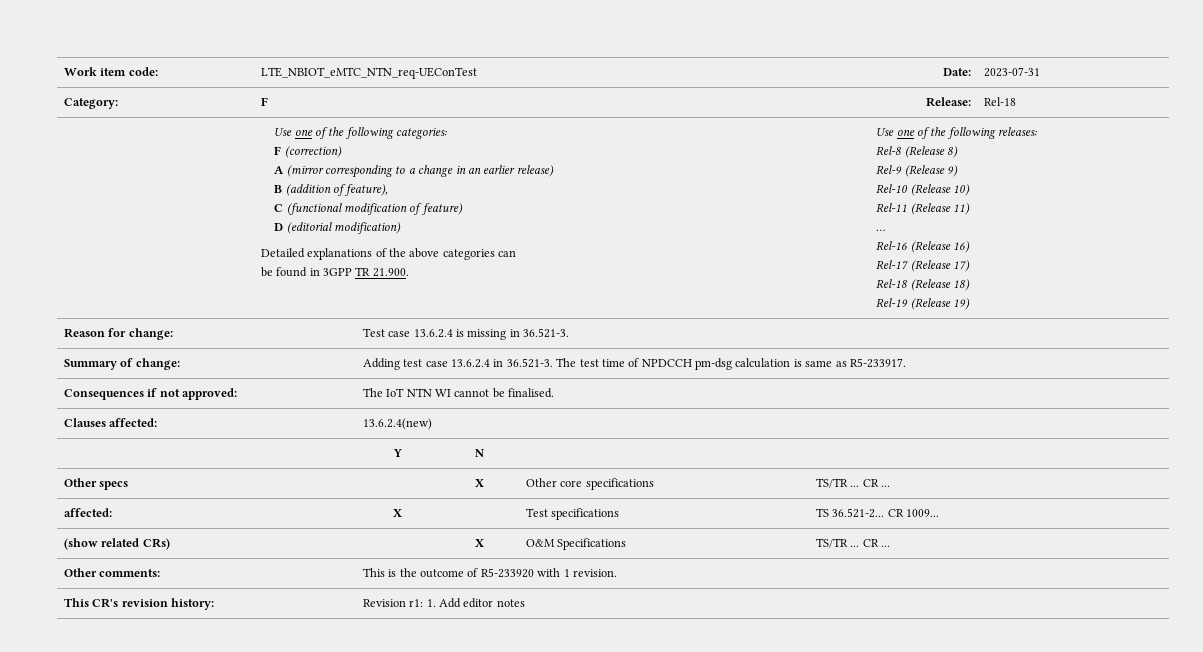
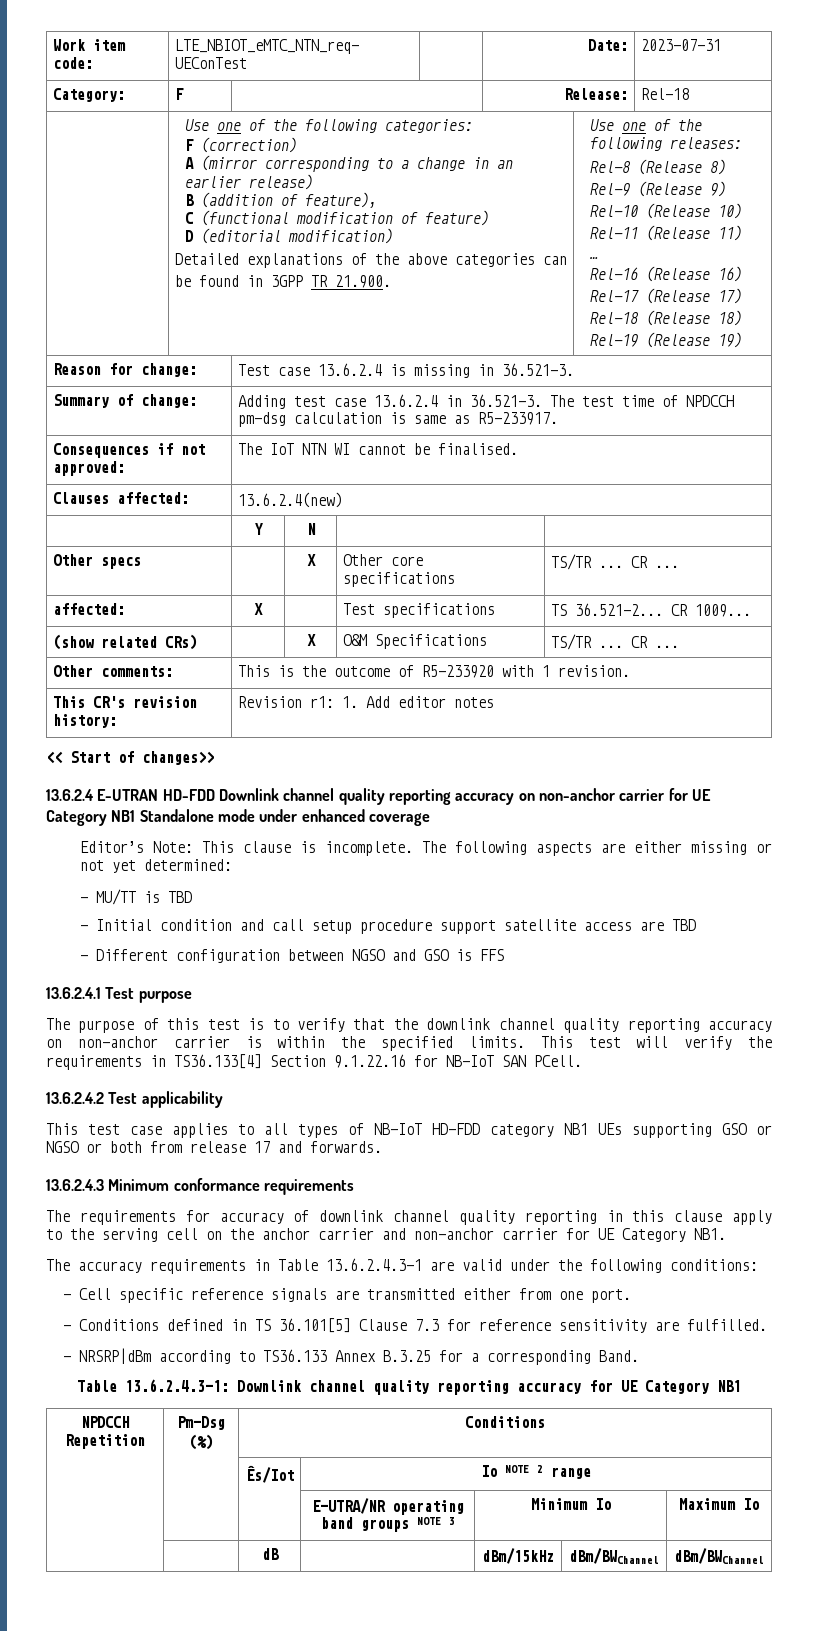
+ << Start of changes>>
+ 13.6.2.4 E-UTRAN HD-FDD Downlink channel quality reporting accuracy on non-anchor carrier for UE Category NB1 Standalone mode under enhanced coverage
+ Editor’s Note: This clause is incomplete. The following aspects are either missing or not yet determined:
+ - MU/TT is TBD
+ - Initial condition and call setup procedure support satellite access are TBD
+ - Different configuration between NGSO and GSO is FFS
+ 13.6.2.4.1 Test purpose
+ The purpose of this test is to verify that the downlink channel quality reporting accuracy on non-anchor carrier is within the specified limits. This test will verify the requirements in TS36.133[4] Section 9.1.22.16 for NB-IoT SAN PCell.
+ 13.6.2.4.2 Test applicability
+ This test case applies to all types of NB-IoT HD-FDD category NB1 UEs supporting GSO or NGSO or both from release 17 and forwards.
+ 13.6.2.4.3 Minimum conformance requirements
+ The requirements for accuracy of downlink channel quality reporting in this clause apply to the serving cell on the anchor carrier and non-anchor carrier for UE Category NB1.
+ The accuracy requirements in Table 13.6.2.4.3-1 are valid under the following conditions:
+ - Cell specific reference signals are transmitted either from one port.
+ - Conditions defined in TS 36.101[5] Clause 7.3 for reference sensitivity are fulfilled.
+ - NRSRP|dBm according to TS36.133 Annex B.3.25 for a corresponding Band.
+ Table 13.6.2.4.3-1: Downlink channel quality reporting accuracy for UE Category NB1
+ NPDCCH Repetition | Pm-Dsg (%) | Conditions
+ | | Ês/Iot | Io NOTE 2 range
+ | | | E-UTRA/NR operating band groups NOTE 3 | Minimum Io | Maximum Io
+ | | dB | | dBm/15kHz | dBm/BWChannel | dBm/BWChannel

